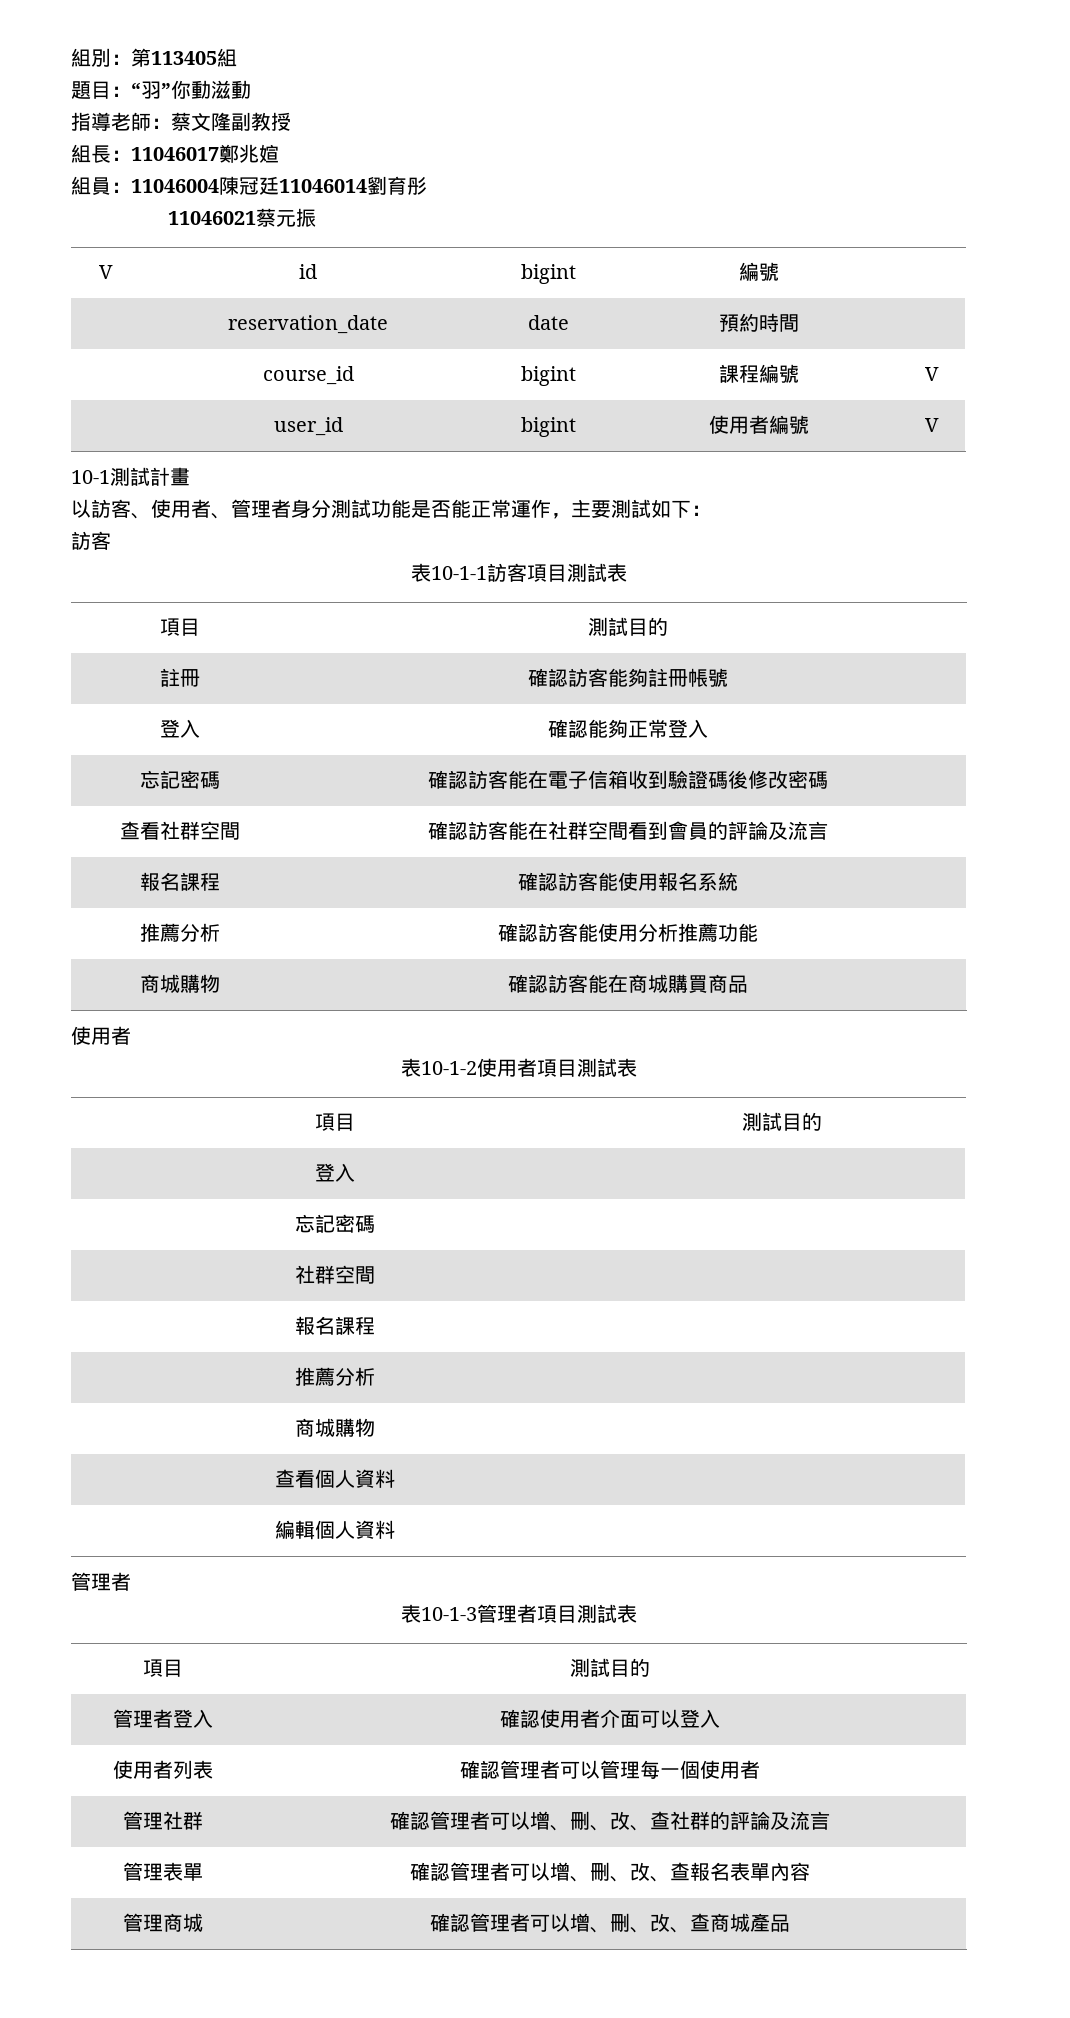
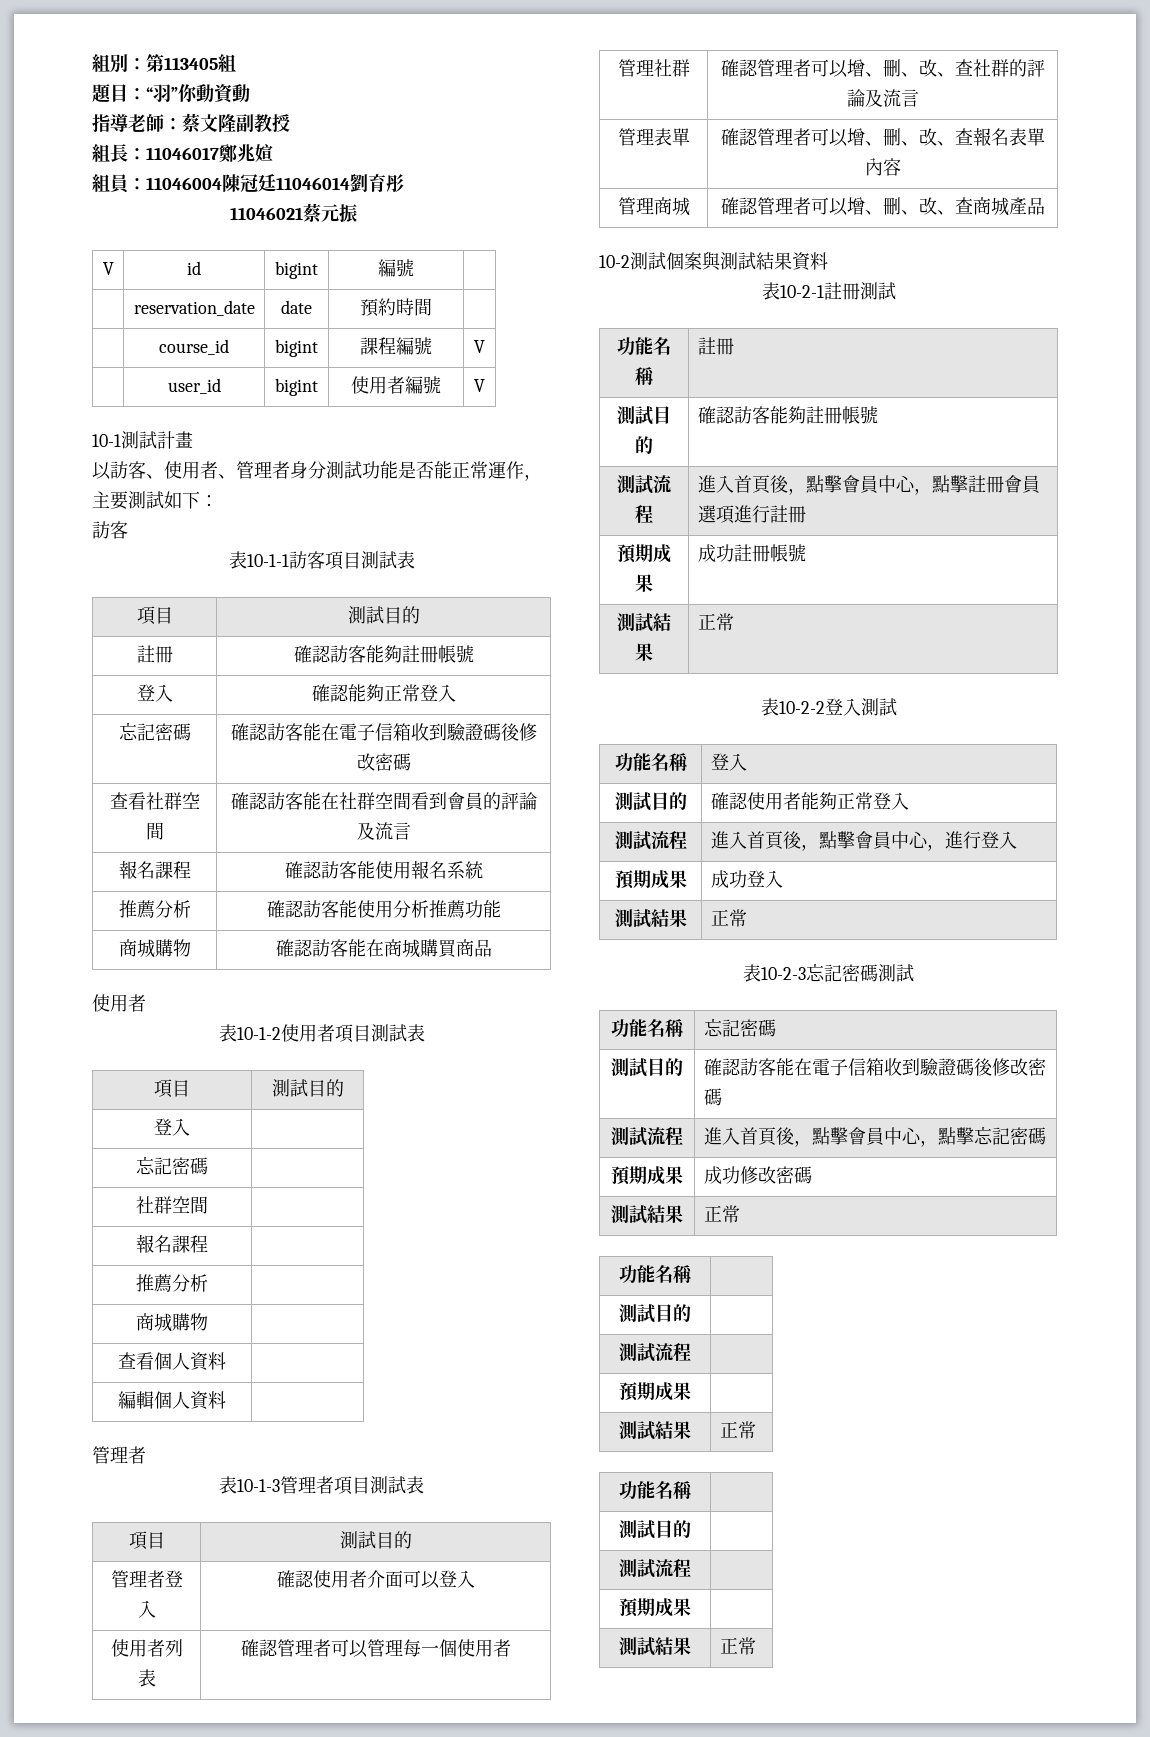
- 題目：“羽”你動滋動
+ 題目：“羽”你動資動
+ 10-2測試個案與測試結果資料
+ 表10-2-1註冊測試
+ 功能名稱 | 註冊
+ 測試目的 | 確認訪客能夠註冊帳號
+ 測試流程 | 進入首頁後，點擊會員中心，點擊註冊會員選項進行註冊
+ 預期成果 | 成功註冊帳號
+ 測試結果 | 正常
+ 表10-2-2登入測試
+ 功能名稱 | 登入
+ 測試目的 | 確認使用者能夠正常登入
+ 測試流程 | 進入首頁後，點擊會員中心，進行登入
+ 預期成果 | 成功登入
+ 測試結果 | 正常
+ 表10-2-3忘記密碼測試
+ 功能名稱 | 忘記密碼
+ 測試目的 | 確認訪客能在電子信箱收到驗證碼後修改密碼
+ 測試流程 | 進入首頁後，點擊會員中心，點擊忘記密碼
+ 預期成果 | 成功修改密碼
+ 測試結果 | 正常
+ 功能名稱 |
+ 測試目的 |
+ 測試流程 |
+ 預期成果 |
+ 測試結果 | 正常
+ 功能名稱 |
+ 測試目的 |
+ 測試流程 |
+ 預期成果 |
+ 測試結果 | 正常

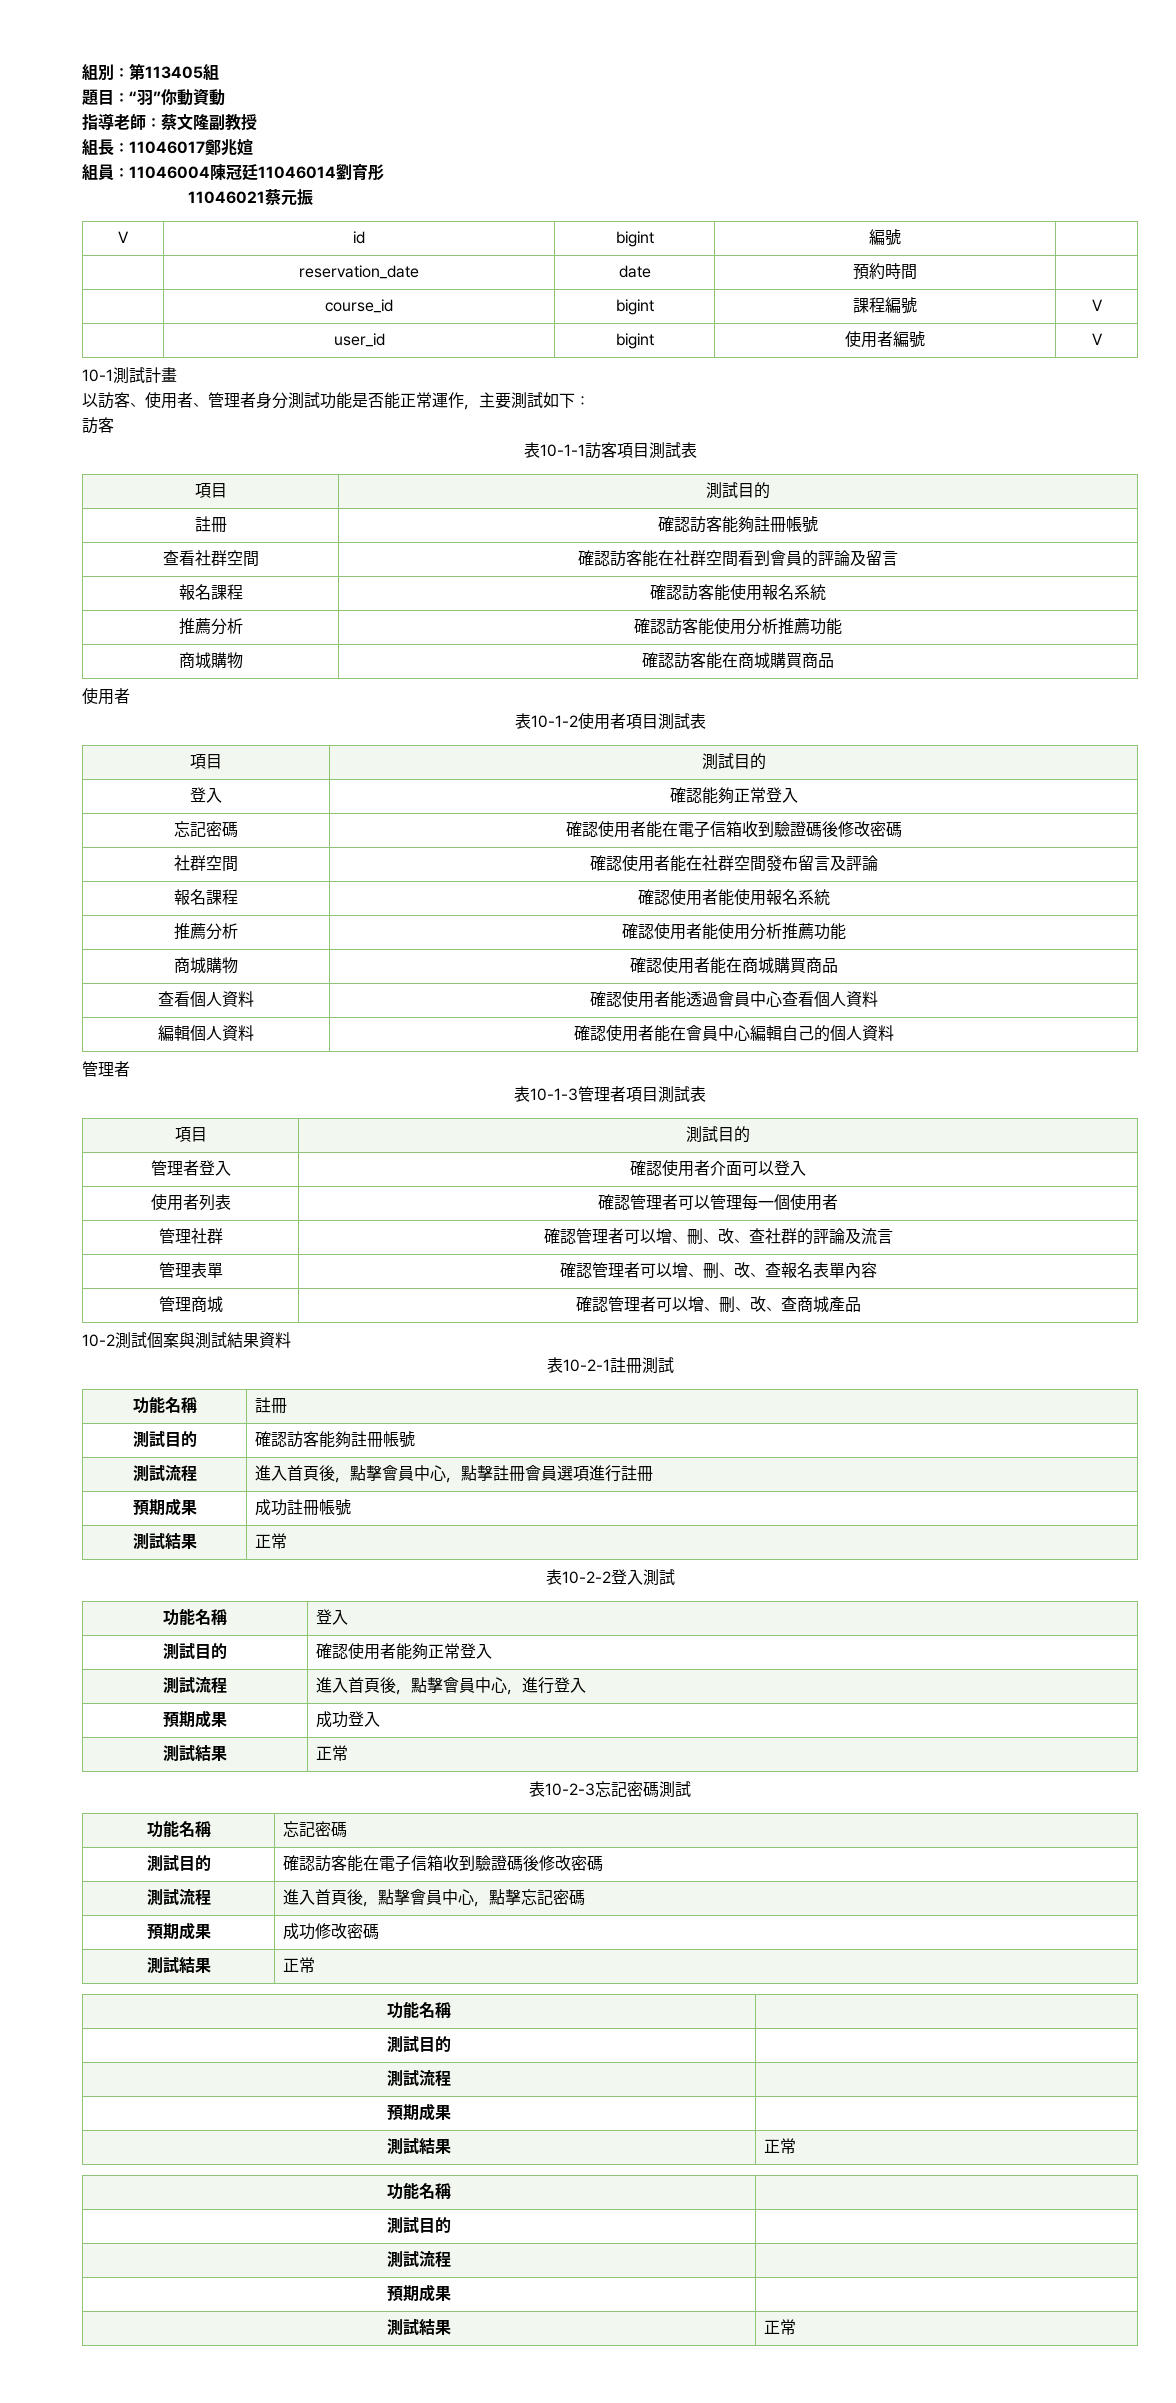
- 登入 | 確認能夠正常登入
- 忘記密碼 | 確認訪客能在電子信箱收到驗證碼後修改密碼
- 查看社群空間 | 確認訪客能在社群空間看到會員的評論及流言
+ 查看社群空間 | 確認訪客能在社群空間看到會員的評論及留言
  表10-1-2使用者項目測試表
  項目 | 測試目的
- 登入 |
- 忘記密碼 |
- 社群空間 |
- 報名課程 |
- 推薦分析 |
- 商城購物 |
- 查看個人資料 |
- 編輯個人資料 |
+ 登入 | 確認能夠正常登入
+ 忘記密碼 | 確認使用者能在電子信箱收到驗證碼後修改密碼
+ 社群空間 | 確認使用者能在社群空間發布留言及評論
+ 報名課程 | 確認使用者能使用報名系統
+ 推薦分析 | 確認使用者能使用分析推薦功能
+ 商城購物 | 確認使用者能在商城購買商品
+ 查看個人資料 | 確認使用者能透過會員中心查看個人資料
+ 編輯個人資料 | 確認使用者能在會員中心編輯自己的個人資料

